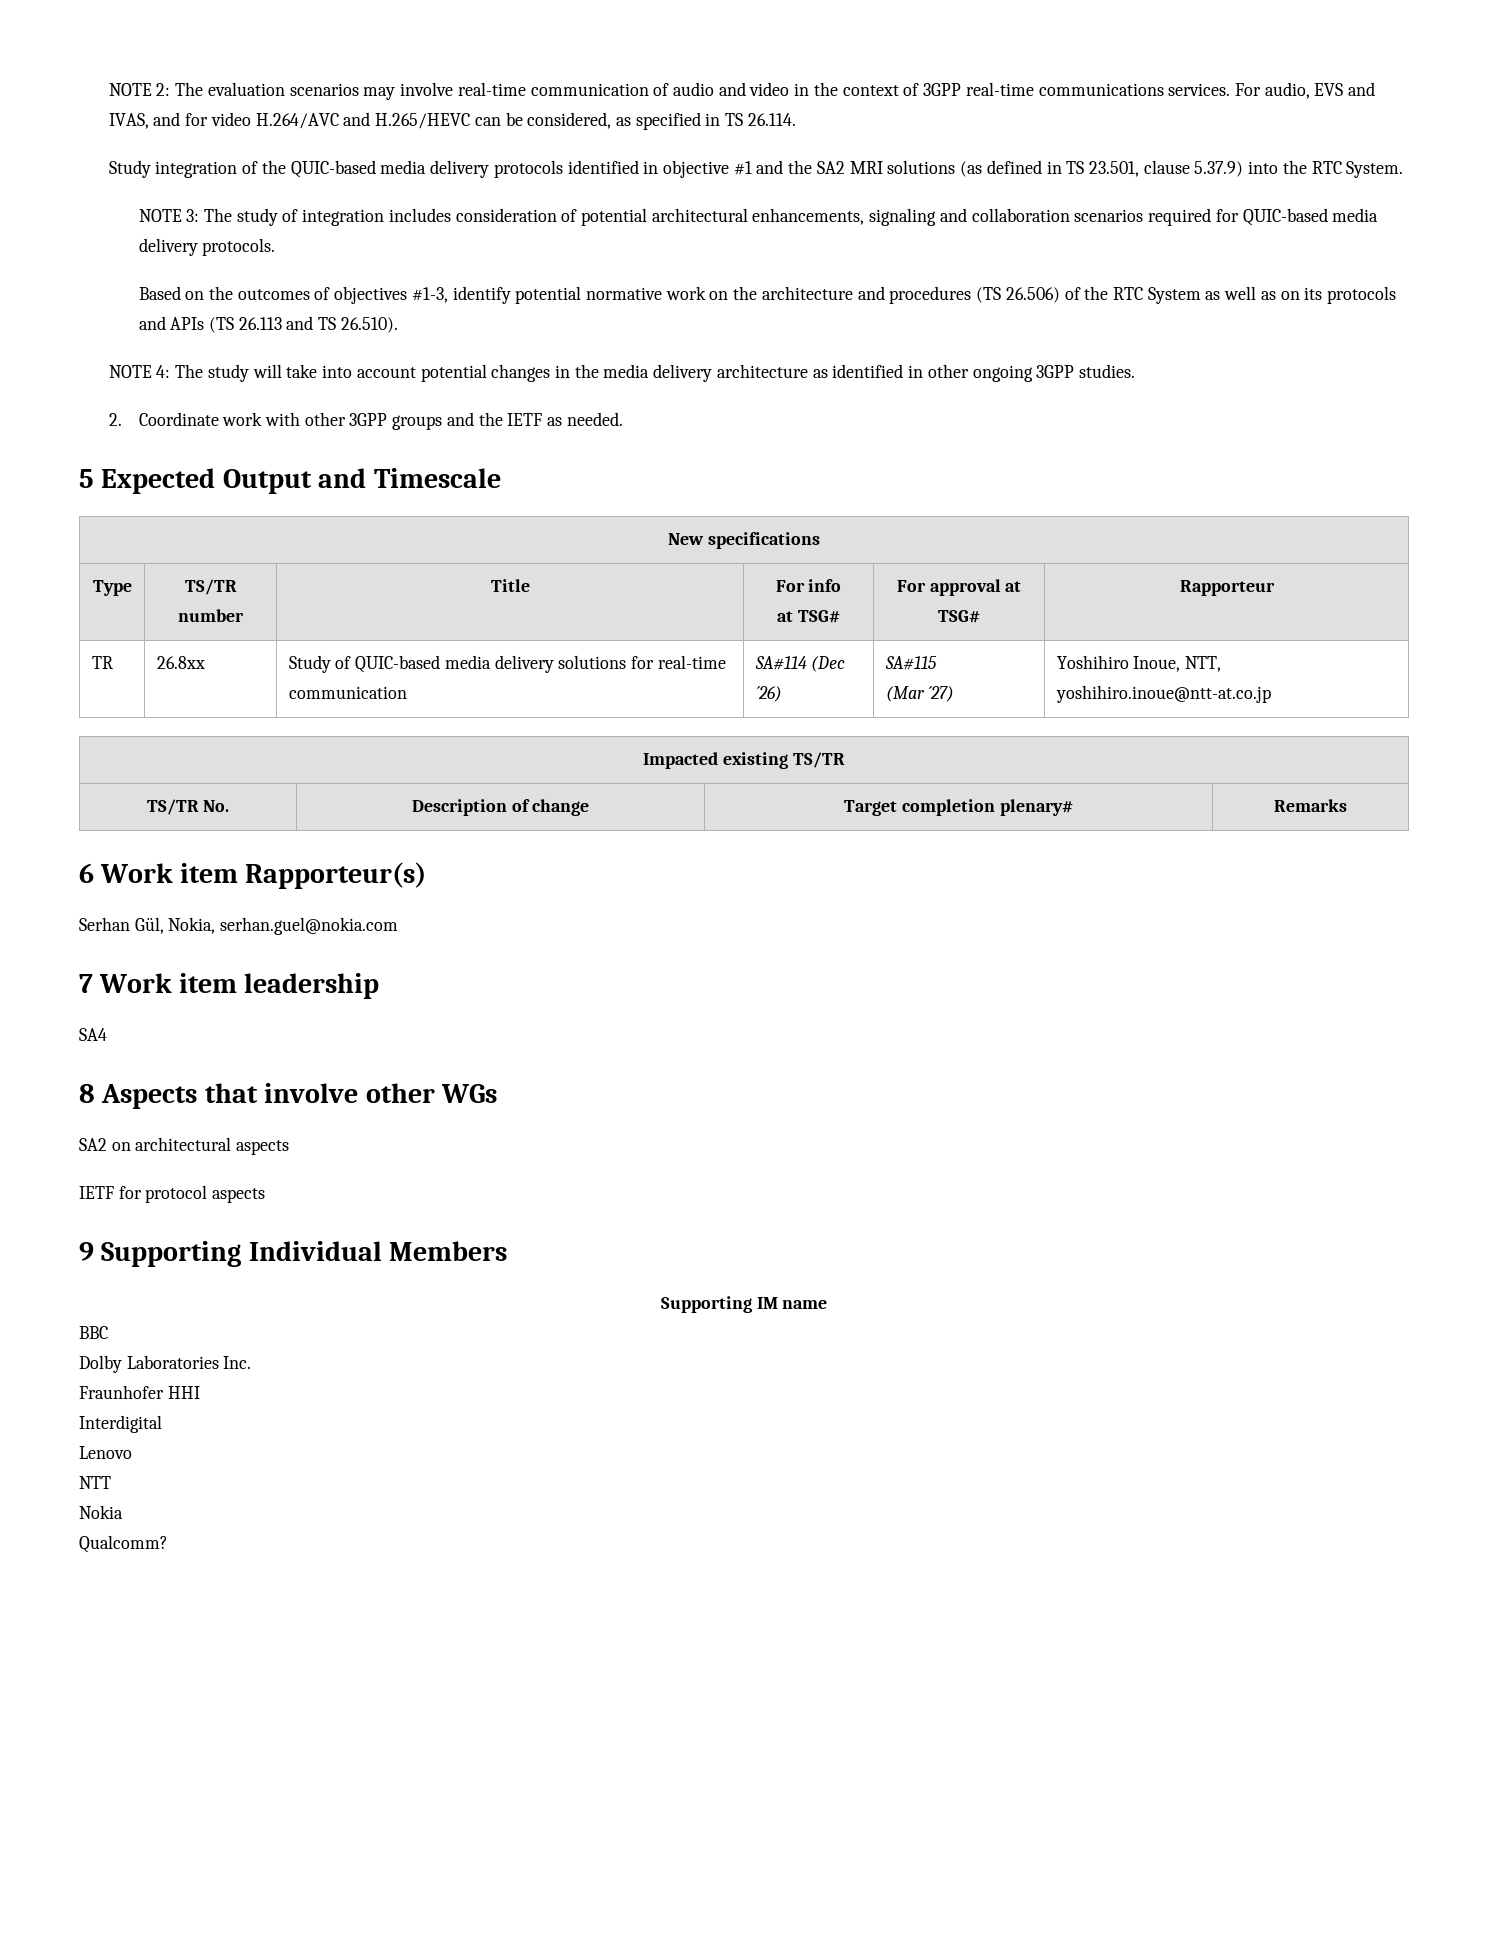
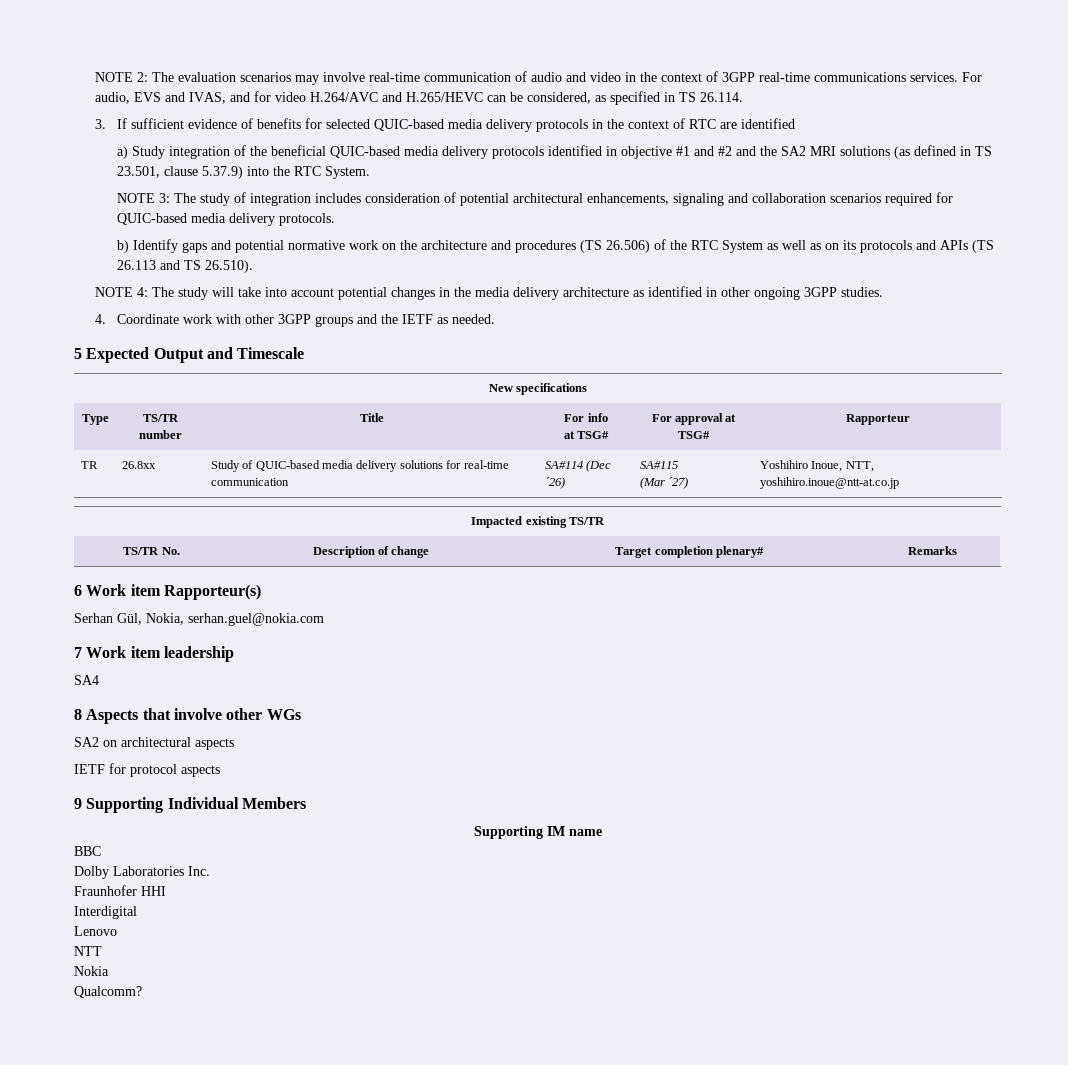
- Study integration of the QUIC-based media delivery protocols identified in objective #1 and the SA2 MRI solutions (as defined in TS 23.501, clause 5.37.9) into the RTC System.
+ 3. If sufficient evidence of benefits for selected QUIC-based media delivery protocols in the context of RTC are identified
+ a) Study integration of the beneficial QUIC-based media delivery protocols identified in objective #1 and #2 and the SA2 MRI solutions (as defined in TS 23.501, clause 5.37.9) into the RTC System.
- Based on the outcomes of objectives #1-3, identify potential normative work on the architecture and procedures (TS 26.506) of the RTC System as well as on its protocols and APIs (TS 26.113 and TS 26.510).
+ b) Identify gaps and potential normative work on the architecture and procedures (TS 26.506) of the RTC System as well as on its protocols and APIs (TS 26.113 and TS 26.510).
- 2. Coordinate work with other 3GPP groups and the IETF as needed.
+ 4. Coordinate work with other 3GPP groups and the IETF as needed.

